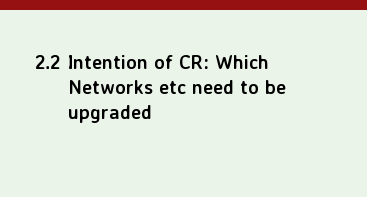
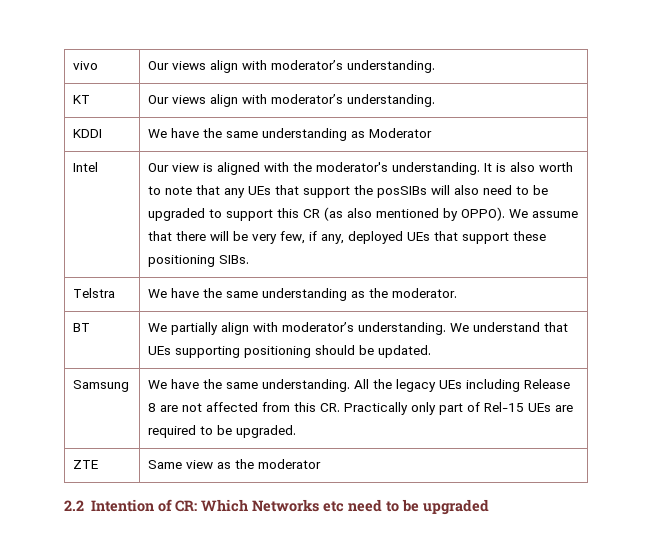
+ vivo | Our views align with moderator’s understanding.
+ KT | Our views align with moderator’s understanding.
+ KDDI | We have the same understanding as Moderator
+ Intel | Our view is aligned with the moderator's understanding. It is also worth to note that any UEs that support the posSIBs will also need to be upgraded to support this CR (as also mentioned by OPPO). We assume that there will be very few, if any, deployed UEs that support these positioning SIBs.
+ Telstra | We have the same understanding as the moderator.
+ BT | We partially align with moderator’s understanding. We understand that UEs supporting positioning should be updated.
+ Samsung | We have the same understanding. All the legacy UEs including Release 8 are not affected from this CR. Practically only part of Rel-15 UEs are required to be upgraded.
+ ZTE | Same view as the moderator

